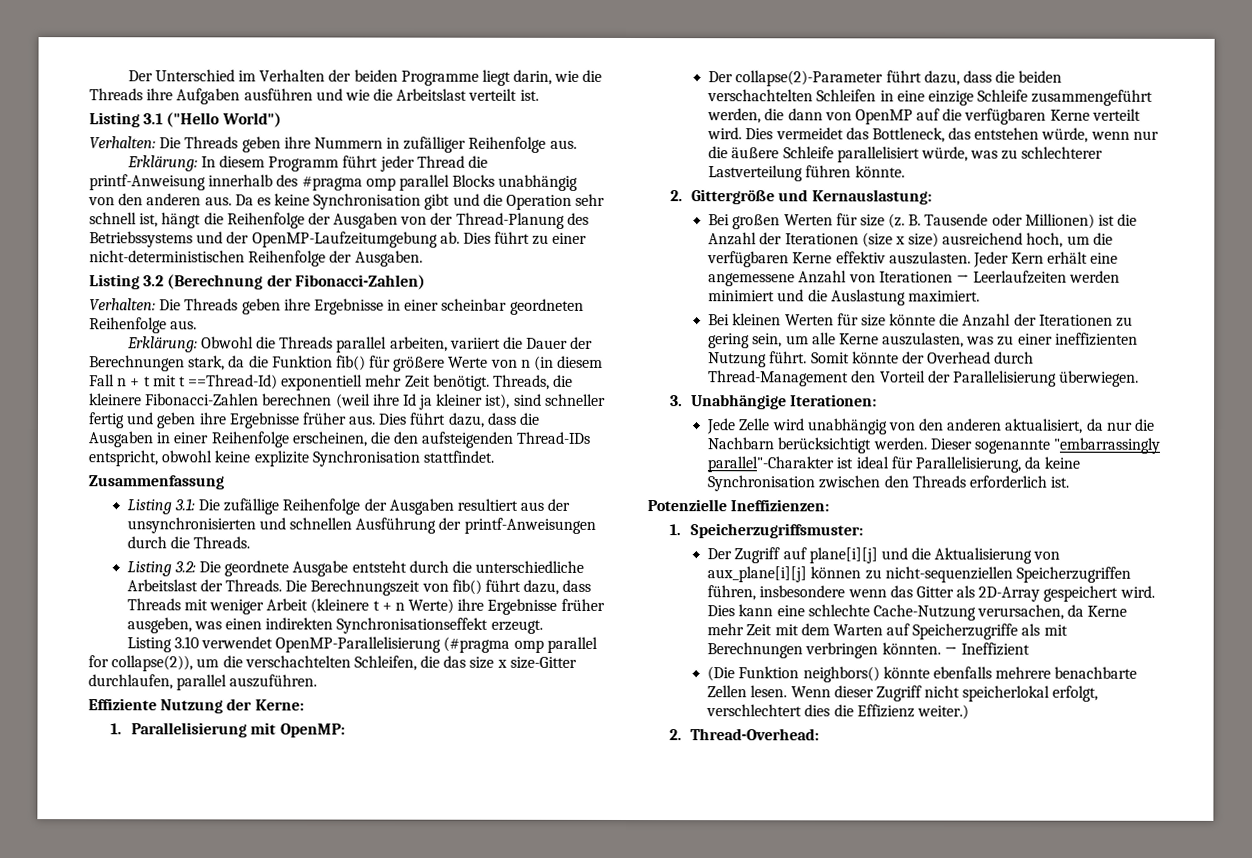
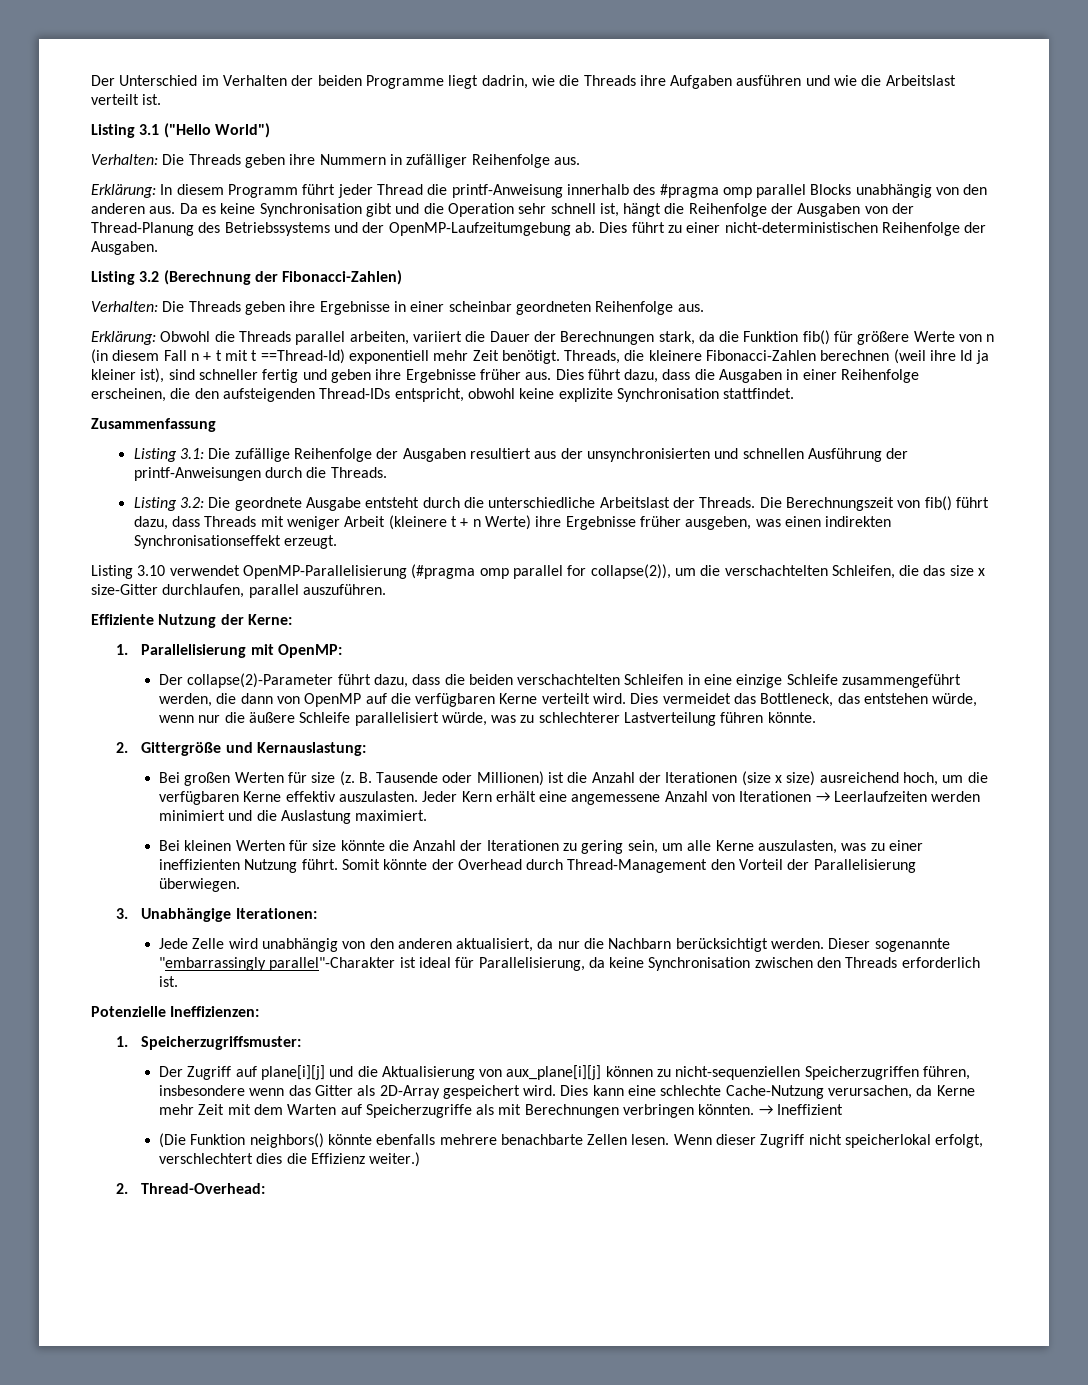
- Der Unterschied im Verhalten der beiden Programme liegt darin, wie die Threads ihre Aufgaben ausführen und wie die Arbeitslast verteilt ist.
+ Der Unterschied im Verhalten der beiden Programme liegt dadrin, wie die Threads ihre Aufgaben ausführen und wie die Arbeitslast verteilt ist.

